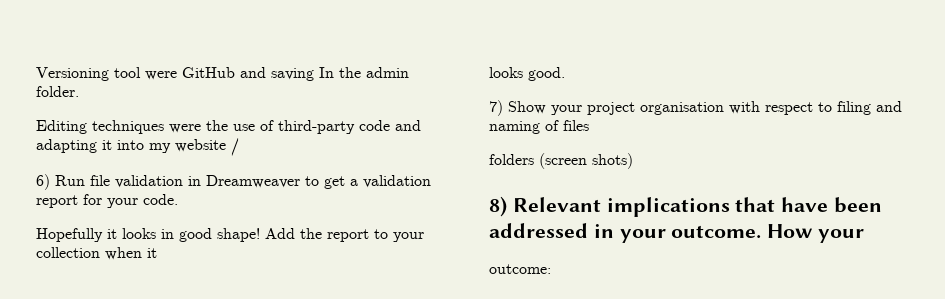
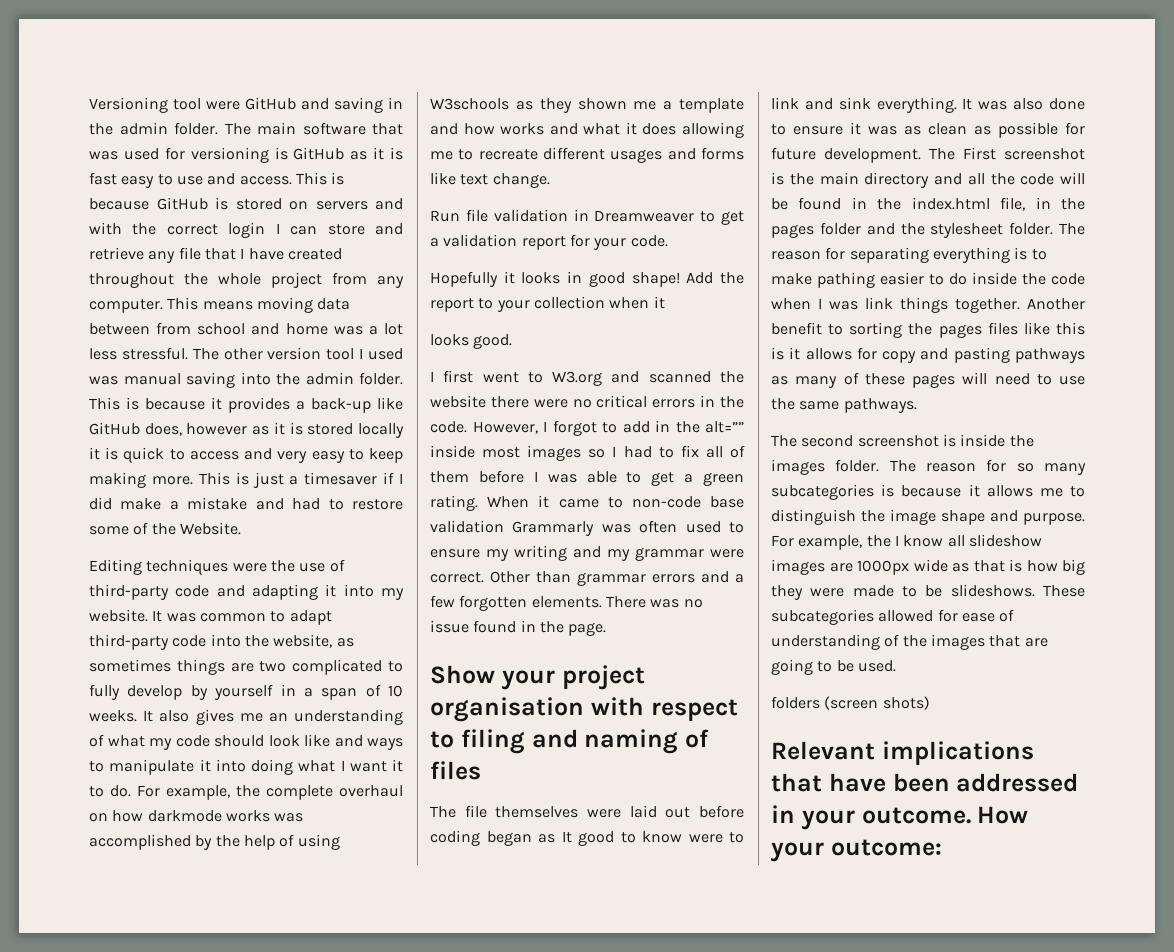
- Versioning tool were GitHub and saving In the admin folder.
+ Versioning tool were GitHub and saving in the admin folder. The main software that was used for versioning is GitHub as it is fast easy to use and access. This is because GitHub is stored on servers and with the correct login I can store and retrieve any file that I have created throughout the whole project from any computer. This means moving data between from school and home was a lot less stressful. The other version tool I used was manual saving into the admin folder. This is because it provides a back-up like GitHub does, however as it is stored locally it is quick to access and very easy to keep making more. This is just a timesaver if I did make a mistake and had to restore some of the Website.
- Editing techniques were the use of third-party code and adapting it into my website /
- 6) Run file validation in Dreamweaver to get a validation report for your code.
+ Editing techniques were the use of third-party code and adapting it into my website. It was common to adapt third-party code into the website, as sometimes things are two complicated to fully develop by yourself in a span of 10 weeks. It also gives me an understanding of what my code should look like and ways to manipulate it into doing what I want it to do. For example, the complete overhaul on how darkmode works was accomplished by the help of using W3schools as they shown me a template and how works and what it does allowing me to recreate different usages and forms like text change.
+ Run file validation in Dreamweaver to get a validation report for your code.
- 7) Show your project organisation with respect to filing and naming of files
+ I first went to W3.org and scanned the website there were no critical errors in the code. However, I forgot to add in the alt=”” inside most images so I had to fix all of them before I was able to get a green rating. When it came to non-code base validation Grammarly was often used to ensure my writing and my grammar were correct. Other than grammar errors and a few forgotten elements. There was no issue found in the page.
+ Show your project organisation with respect to filing and naming of files
+ The file themselves were laid out before coding began as It good to know were to link and sink everything. It was also done to ensure it was as clean as possible for future development. The First screenshot is the main directory and all the code will be found in the index.html file, in the pages folder and the stylesheet folder. The reason for separating everything is to make pathing easier to do inside the code when I was link things together. Another benefit to sorting the pages files like this is it allows for copy and pasting pathways as many of these pages will need to use the same pathways.
+ The second screenshot is inside the images folder. The reason for so many subcategories is because it allows me to distinguish the image shape and purpose. For example, the I know all slideshow images are 1000px wide as that is how big they were made to be slideshows. These subcategories allowed for ease of understanding of the images that are going to be used.
- 8) Relevant implications that have been addressed in your outcome.
+ Relevant implications that have been addressed in your outcome.
- How your
- outcome:
+ How your outcome:

